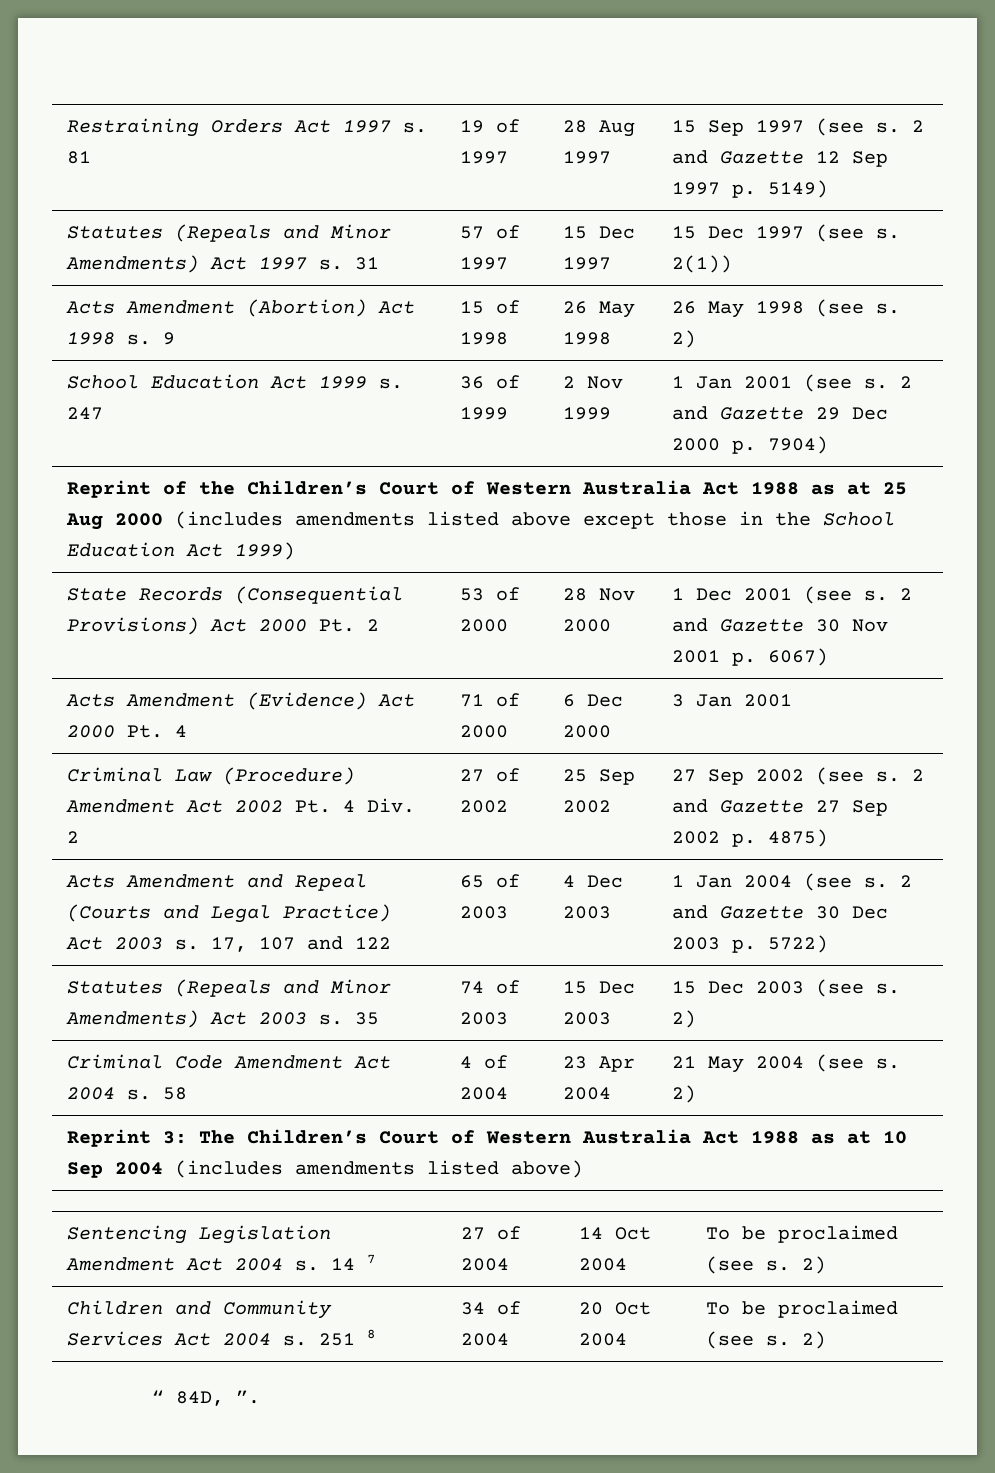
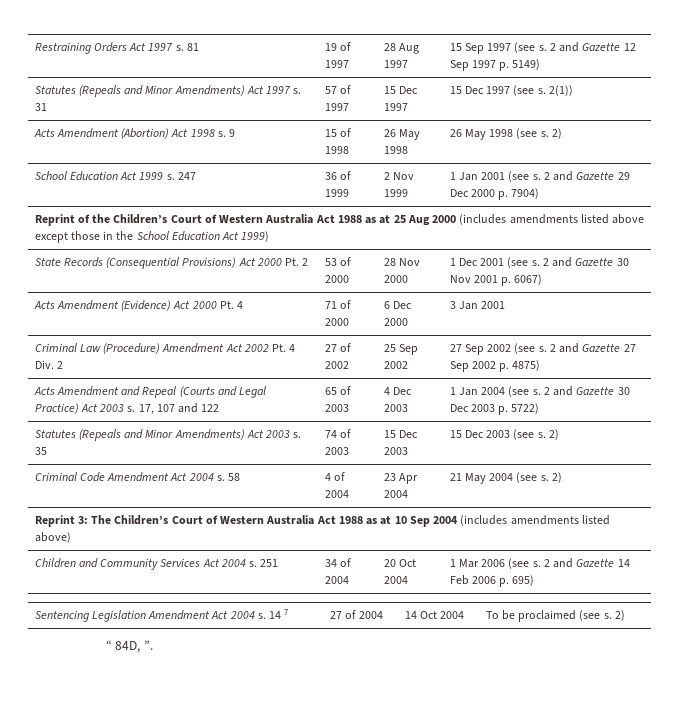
+ Children and Community Services Act 2004 s. 251 | 34 of 2004 | 20 Oct 2004 | 1 Mar 2006 (see s. 2 and Gazette 14 Feb 2006 p. 695)
- Children and Community Services Act 2004 s. 251 8 | 34 of 2004 | 20 Oct 2004 | To be proclaimed (see s. 2)

